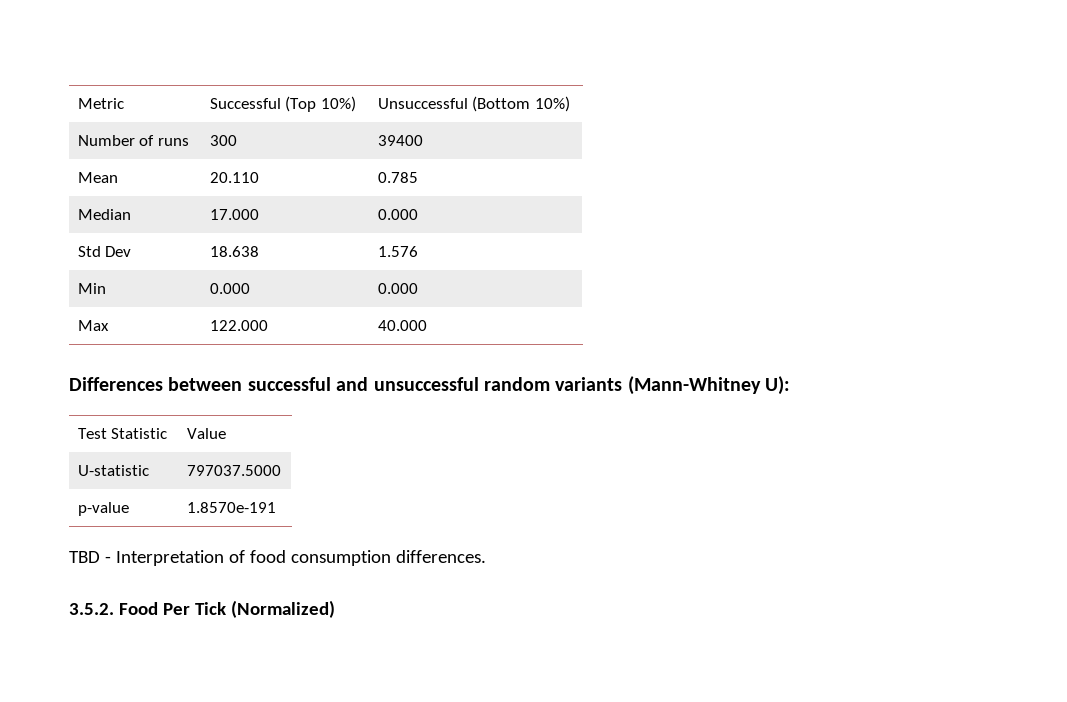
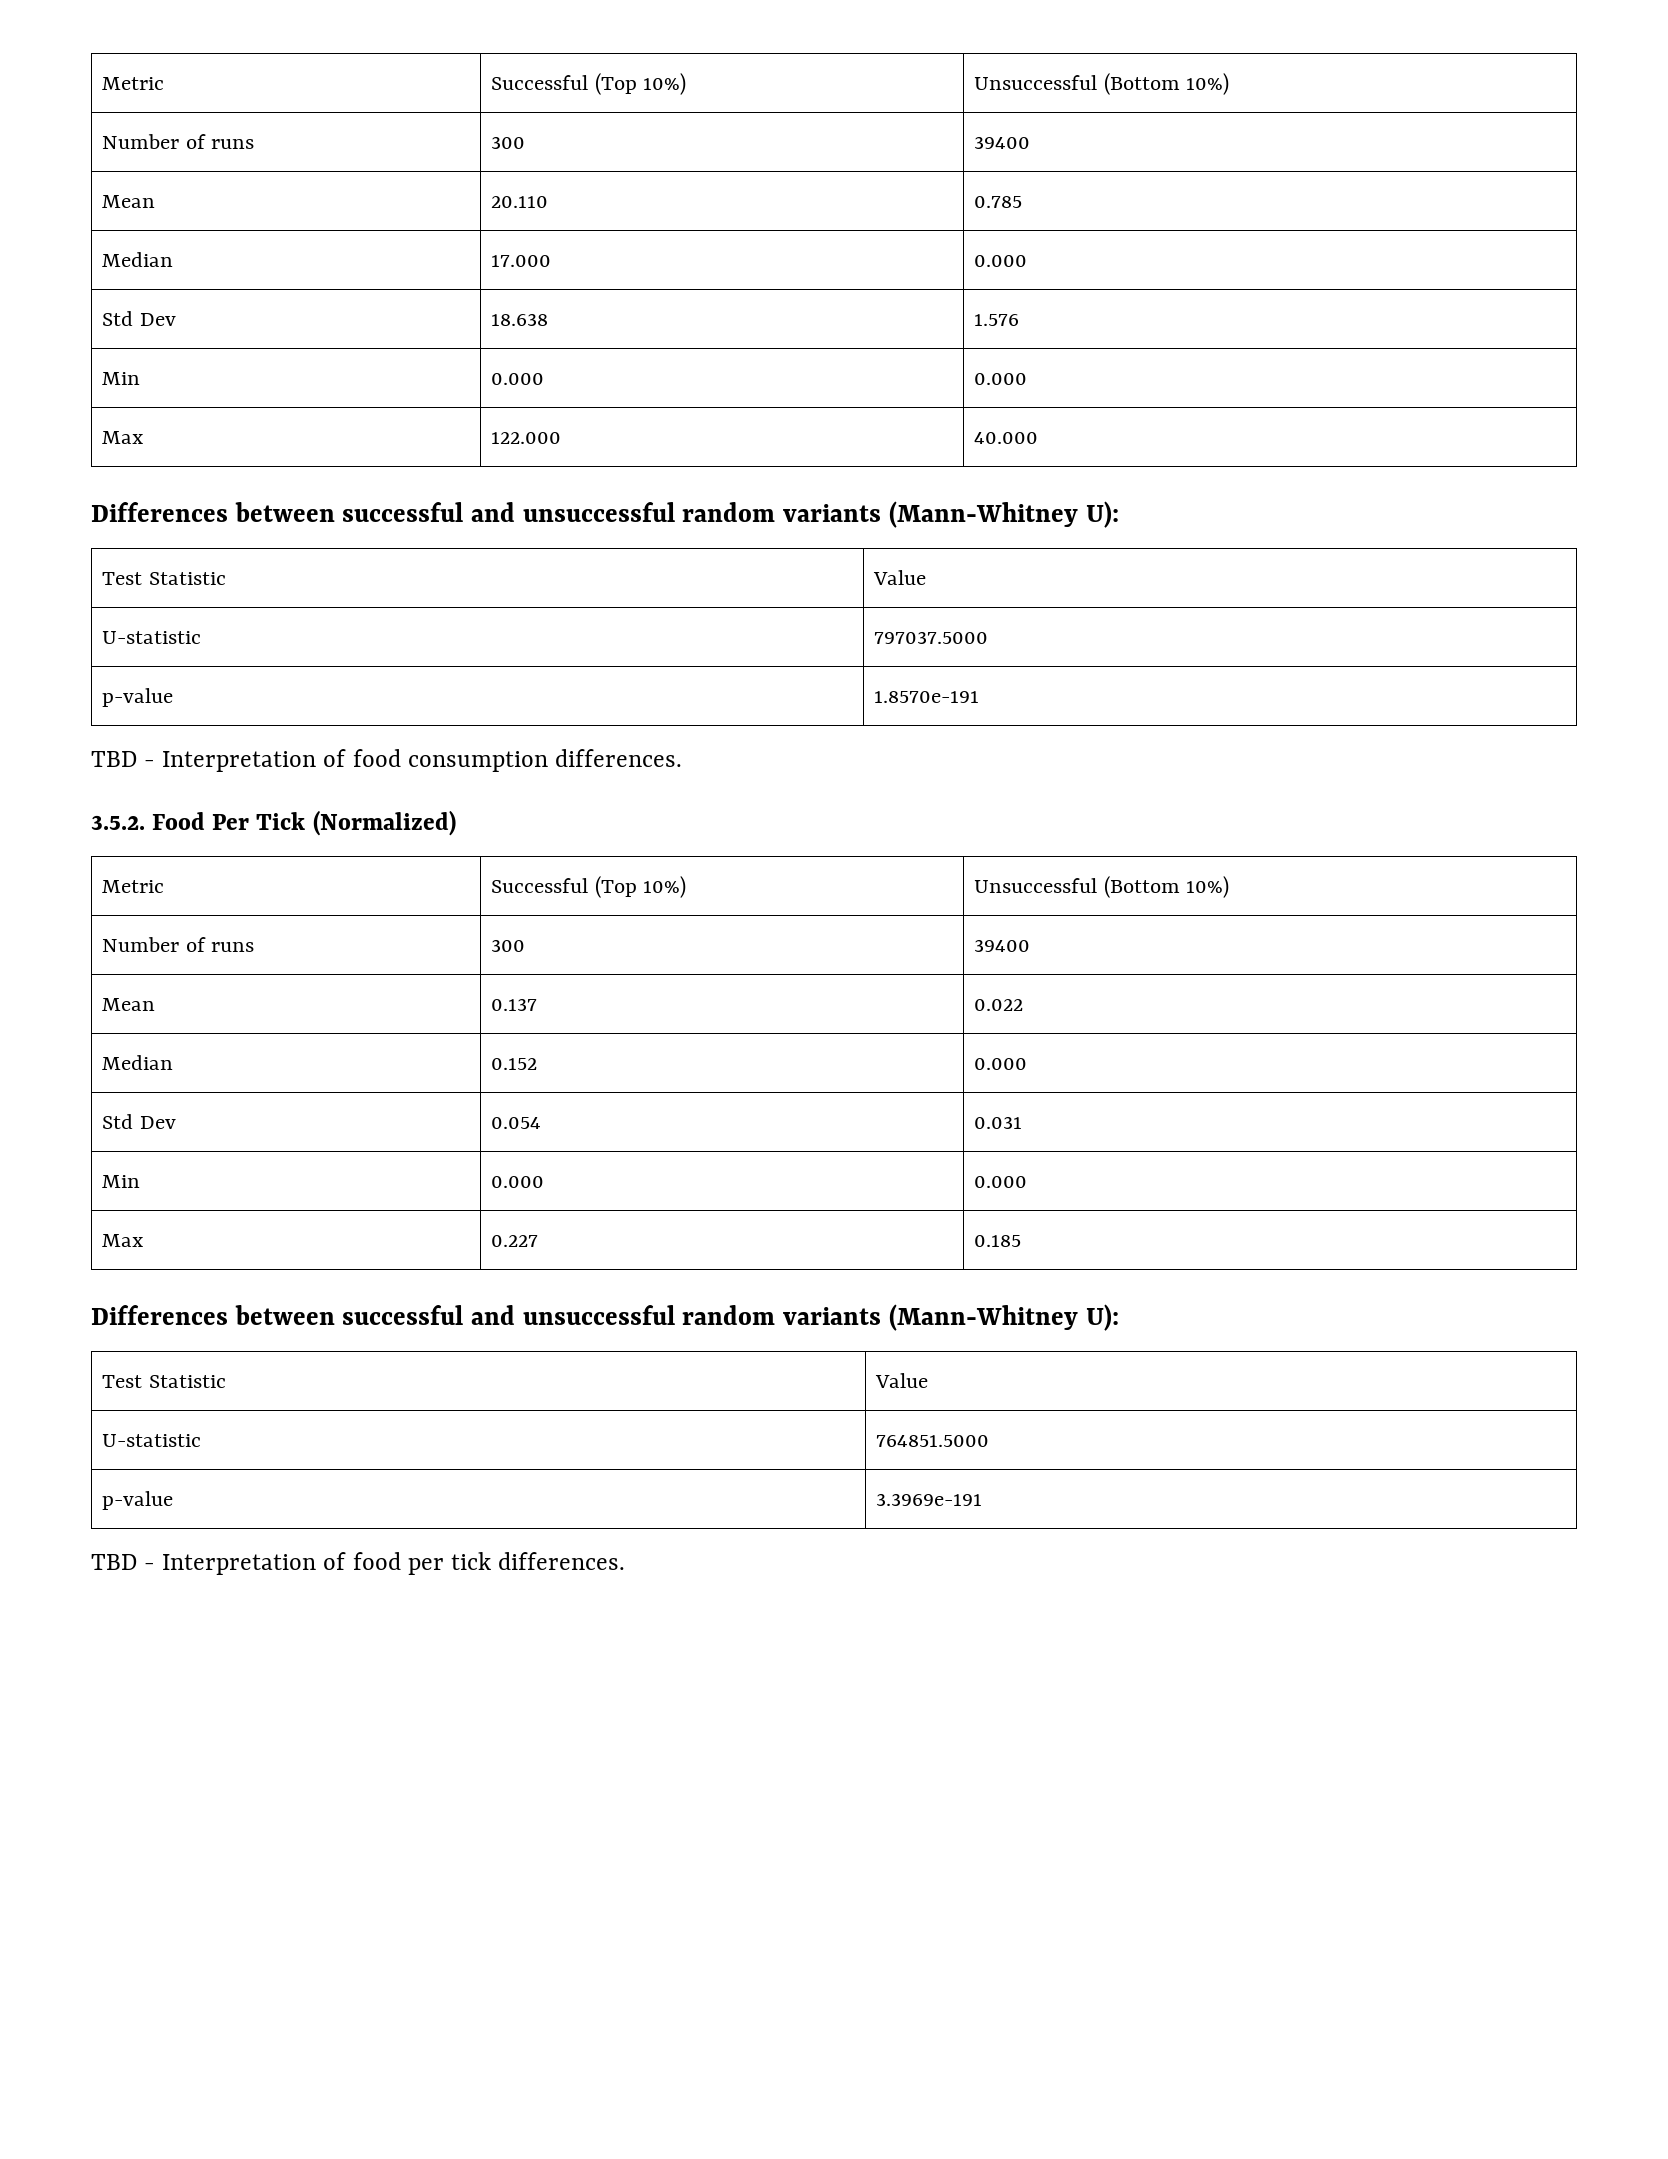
  3.5.2. Food Per Tick (Normalized)
+ Metric | Successful (Top 10%) | Unsuccessful (Bottom 10%)
+ Number of runs | 300 | 39400
+ Mean | 0.137 | 0.022
+ Median | 0.152 | 0.000
+ Std Dev | 0.054 | 0.031
+ Min | 0.000 | 0.000
+ Max | 0.227 | 0.185
+ Differences between successful and unsuccessful random variants (Mann-Whitney U):
+ Test Statistic | Value
+ U-statistic | 764851.5000
+ p-value | 3.3969e-191
+ TBD - Interpretation of food per tick differences.

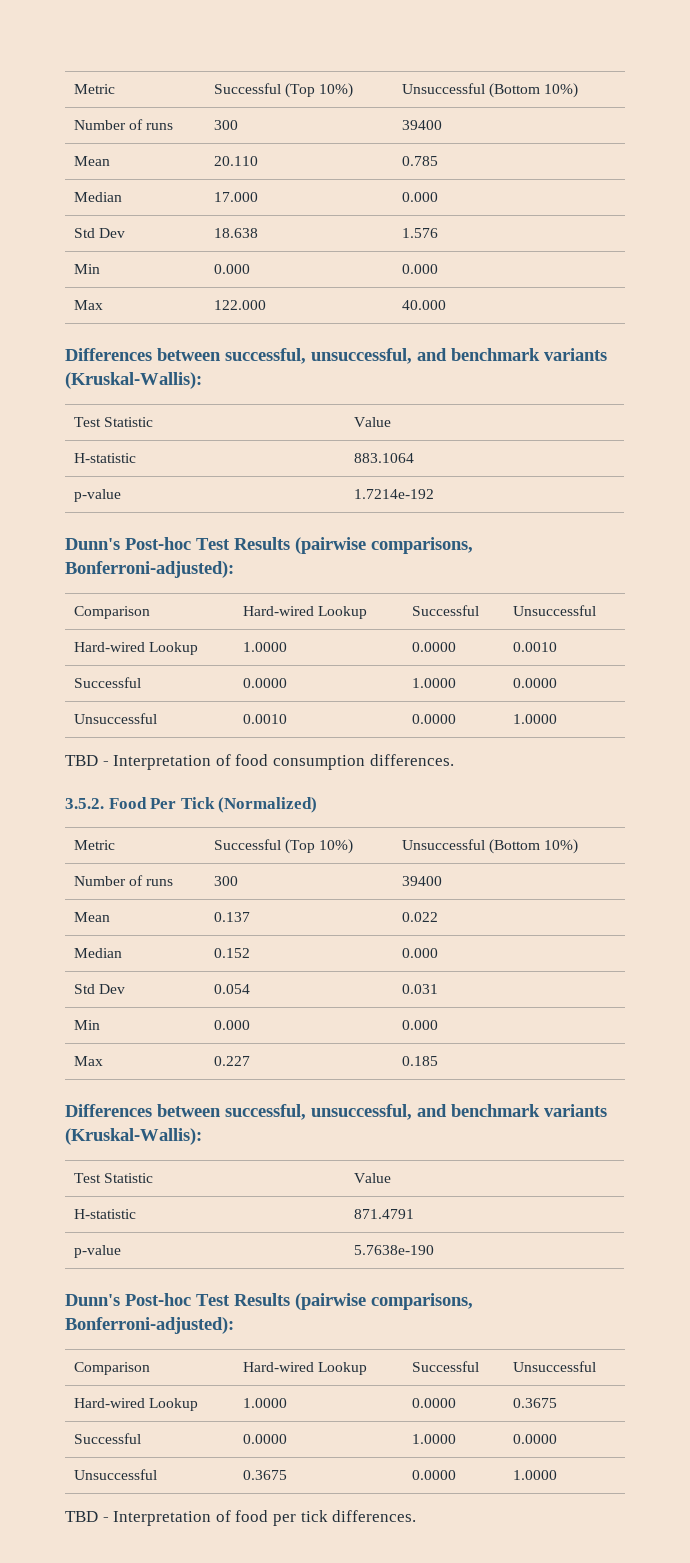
  Max | 122.000 | 40.000
- Differences between successful and unsuccessful random variants (Mann-Whitney U):
+ Differences between successful, unsuccessful, and benchmark variants (Kruskal-Wallis):
  Test Statistic | Value
- U-statistic | 797037.5000
- p-value | 1.8570e-191
+ H-statistic | 883.1064
+ p-value | 1.7214e-192
+ Dunn's Post-hoc Test Results (pairwise comparisons, Bonferroni-adjusted):
+ Comparison | Hard-wired Lookup | Successful | Unsuccessful
+ Hard-wired Lookup | 1.0000 | 0.0000 | 0.0010
+ Successful | 0.0000 | 1.0000 | 0.0000
+ Unsuccessful | 0.0010 | 0.0000 | 1.0000
  Max | 0.227 | 0.185
- Differences between successful and unsuccessful random variants (Mann-Whitney U):
+ Differences between successful, unsuccessful, and benchmark variants (Kruskal-Wallis):
  Test Statistic | Value
- U-statistic | 764851.5000
- p-value | 3.3969e-191
+ H-statistic | 871.4791
+ p-value | 5.7638e-190
+ Dunn's Post-hoc Test Results (pairwise comparisons, Bonferroni-adjusted):
+ Comparison | Hard-wired Lookup | Successful | Unsuccessful
+ Hard-wired Lookup | 1.0000 | 0.0000 | 0.3675
+ Successful | 0.0000 | 1.0000 | 0.0000
+ Unsuccessful | 0.3675 | 0.0000 | 1.0000

